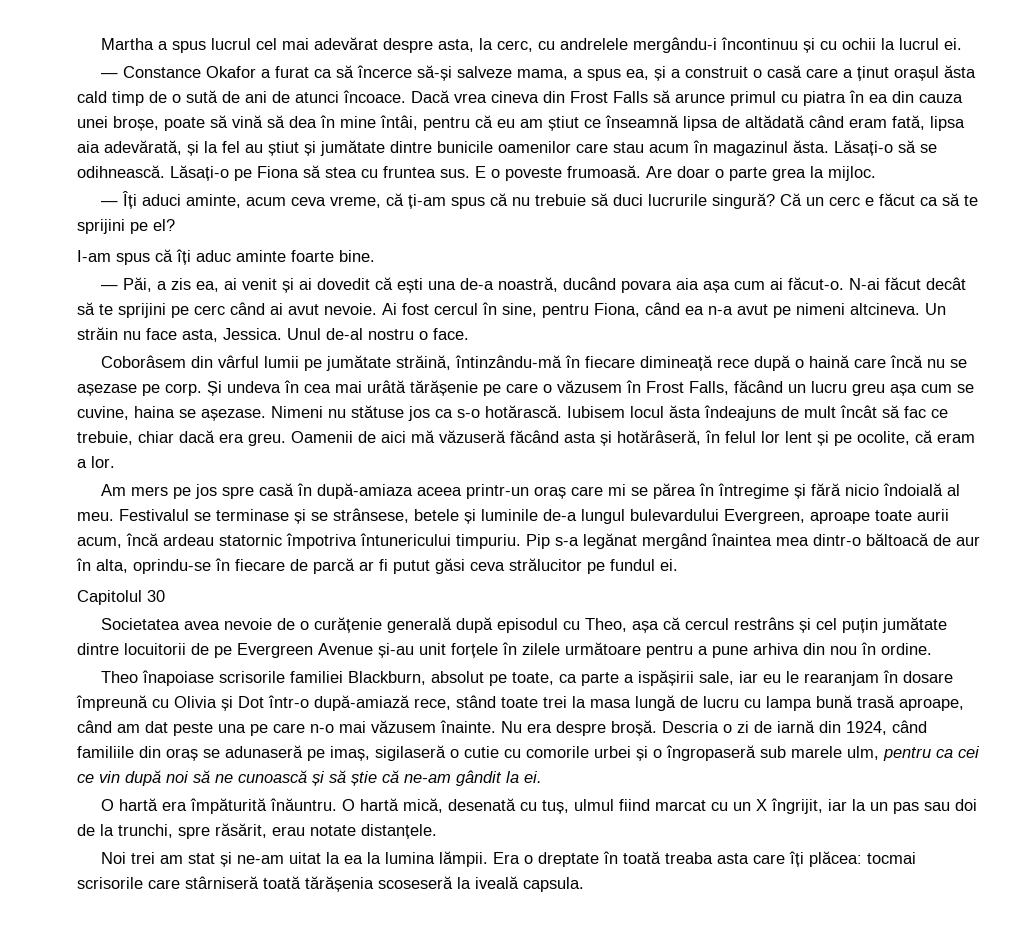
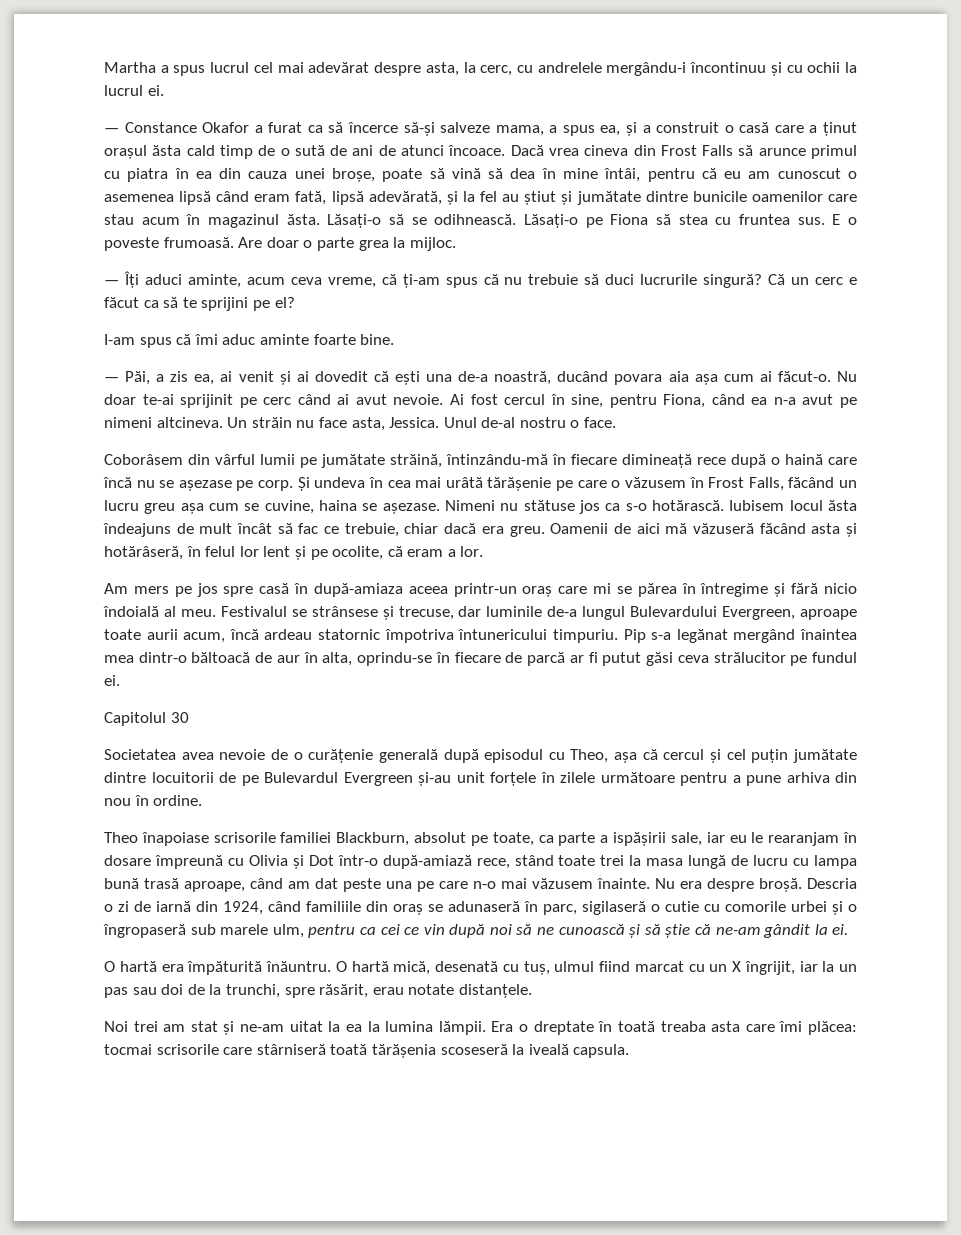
- Dacă vrea cineva din Frost Falls să arunce primul cu piatra în ea din cauza unei broșe, poate să vină să dea în mine întâi, pentru că eu am știut ce înseamnă lipsa de altădată când eram fată, lipsa aia adevărată, și la fel au știut și jumătate dintre bunicile oamenilor care stau acum în magazinul ăsta.
+ Dacă vrea cineva din Frost Falls să arunce primul cu piatra în ea din cauza unei broșe, poate să vină să dea în mine întâi, pentru că eu am cunoscut o asemenea lipsă când eram fată, lipsă adevărată, și la fel au știut și jumătate dintre bunicile oamenilor care stau acum în magazinul ăsta.
- I-am spus că îți aduc aminte foarte bine.
+ I-am spus că îmi aduc aminte foarte bine.
- N-ai făcut decât să te sprijini pe cerc când ai avut nevoie.
+ Nu doar te-ai sprijinit pe cerc când ai avut nevoie.
- Festivalul se terminase și se strânsese, betele și luminile de-a lungul bulevardului Evergreen, aproape toate aurii acum, încă ardeau statornic împotriva întunericului timpuriu.
+ Festivalul se strânsese și trecuse, dar luminile de-a lungul Bulevardului Evergreen, aproape toate aurii acum, încă ardeau statornic împotriva întunericului timpuriu.
- Societatea avea nevoie de o curățenie generală după episodul cu Theo, așa că cercul restrâns și cel puțin jumătate dintre locuitorii de pe Evergreen Avenue și-au unit forțele în zilele următoare pentru a pune arhiva din nou în ordine.
+ Societatea avea nevoie de o curățenie generală după episodul cu Theo, așa că cercul și cel puțin jumătate dintre locuitorii de pe Bulevardul Evergreen și-au unit forțele în zilele următoare pentru a pune arhiva din nou în ordine.
- Descria o zi de iarnă din 1924, când familiile din oraș se adunaseră pe imaș, sigilaseră o cutie cu comorile urbei și o îngropaseră sub marele ulm, pentru ca cei ce vin după noi să ne cunoască și să știe că ne-am gândit la ei.
+ Descria o zi de iarnă din 1924, când familiile din oraș se adunaseră în parc, sigilaseră o cutie cu comorile urbei și o îngropaseră sub marele ulm, pentru ca cei ce vin după noi să ne cunoască și să știe că ne-am gândit la ei.
- Era o dreptate în toată treaba asta care îți plăcea: tocmai scrisorile care stârniseră toată tărășenia scoseseră la iveală capsula.
+ Era o dreptate în toată treaba asta care îmi plăcea: tocmai scrisorile care stârniseră toată tărășenia scoseseră la iveală capsula.

